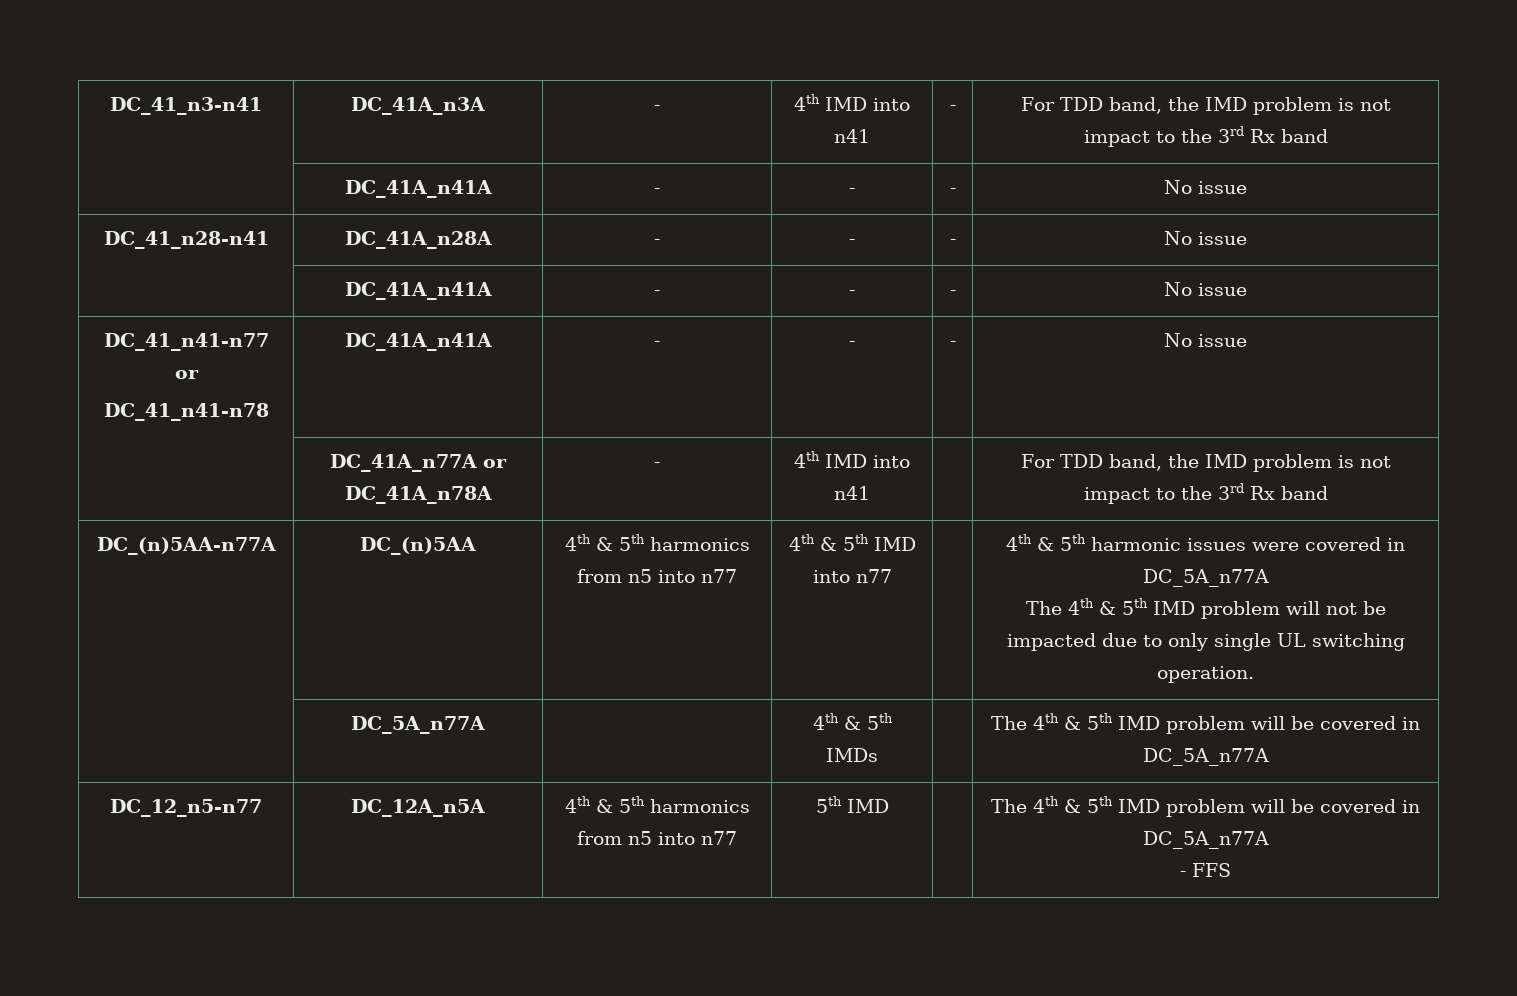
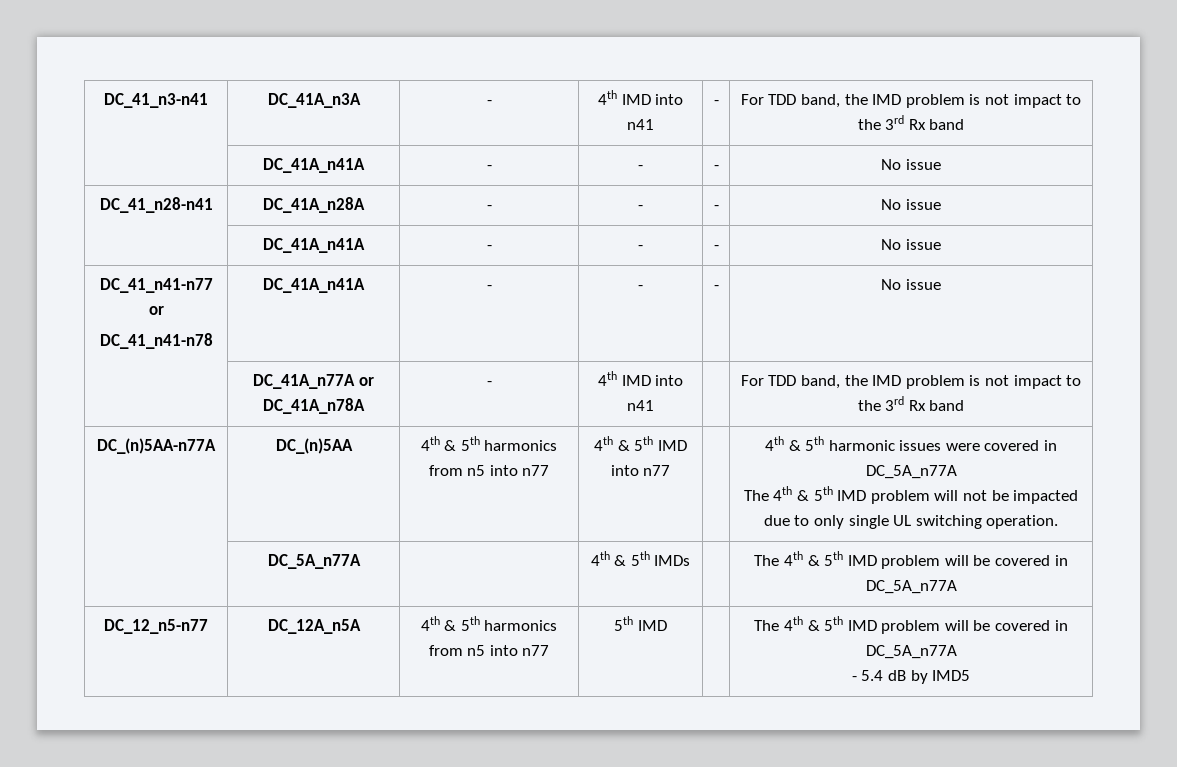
  DC_12_n5-n77 | DC_12A_n5A | 4th & 5th harmonics from n5 into n77 | 5th IMD | | The 4th & 5th IMD problem will be covered in DC_5A_n77A
- - FFS
+ - 5.4 dB by IMD5

